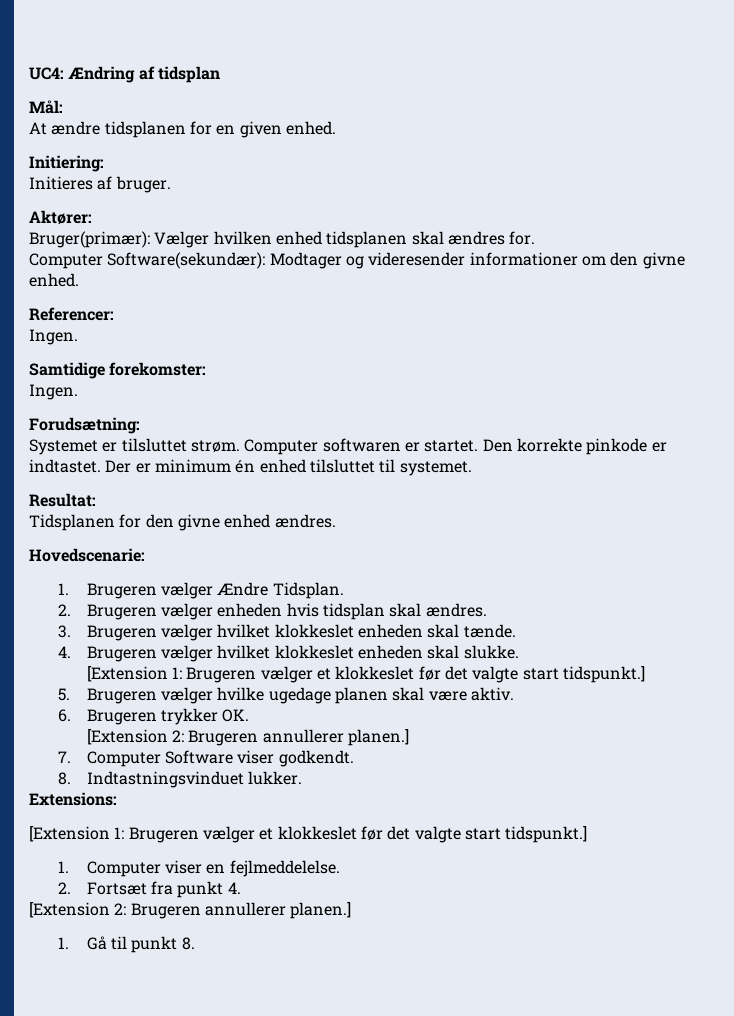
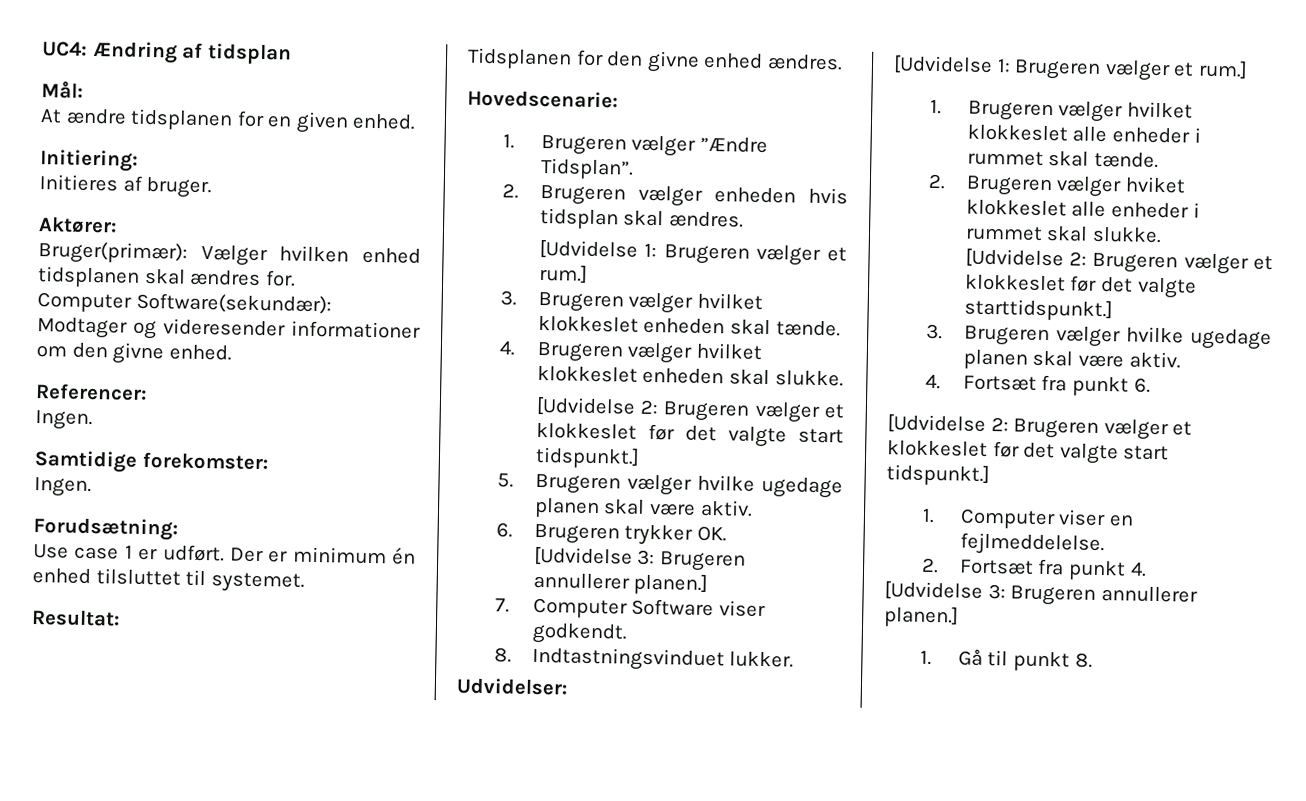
- Systemet er tilsluttet strøm. Computer softwaren er startet. Den korrekte pinkode er indtastet.
+ Use case 1 er udført.
- 1. Brugeren vælger Ændre Tidsplan.
+ 1. Brugeren vælger ”Ændre Tidsplan”.
  2. Brugeren vælger enheden hvis tidsplan skal ændres.
+ [Udvidelse 1: Brugeren vælger et rum.]
  4. Brugeren vælger hvilket klokkeslet enheden skal slukke.
- [Extension 1: Brugeren vælger et klokkeslet før det valgte start tidspunkt.]
+ [Udvidelse 2: Brugeren vælger et klokkeslet før det valgte start tidspunkt.]
  6. Brugeren trykker OK.
- [Extension 2: Brugeren annullerer planen.]
+ [Udvidelse 3: Brugeren annullerer planen.]
- Extensions:
- [Extension 1: Brugeren vælger et klokkeslet før det valgte start tidspunkt.]
+ Udvidelser:
+ [Udvidelse 1: Brugeren vælger et rum.]
+ 1. Brugeren vælger hvilket klokkeslet alle enheder i rummet skal tænde.
+ 2. Brugeren vælger hviket klokkeslet alle enheder i rummet skal slukke.
+ [Udvidelse 2: Brugeren vælger et klokkeslet før det valgte starttidspunkt.]
+ 3. Brugeren vælger hvilke ugedage planen skal være aktiv.
+ 4. Fortsæt fra punkt 6.
+ [Udvidelse 2: Brugeren vælger et klokkeslet før det valgte start tidspunkt.]
  2. Fortsæt fra punkt 4.
- [Extension 2: Brugeren annullerer planen.]
+ [Udvidelse 3: Brugeren annullerer planen.]

